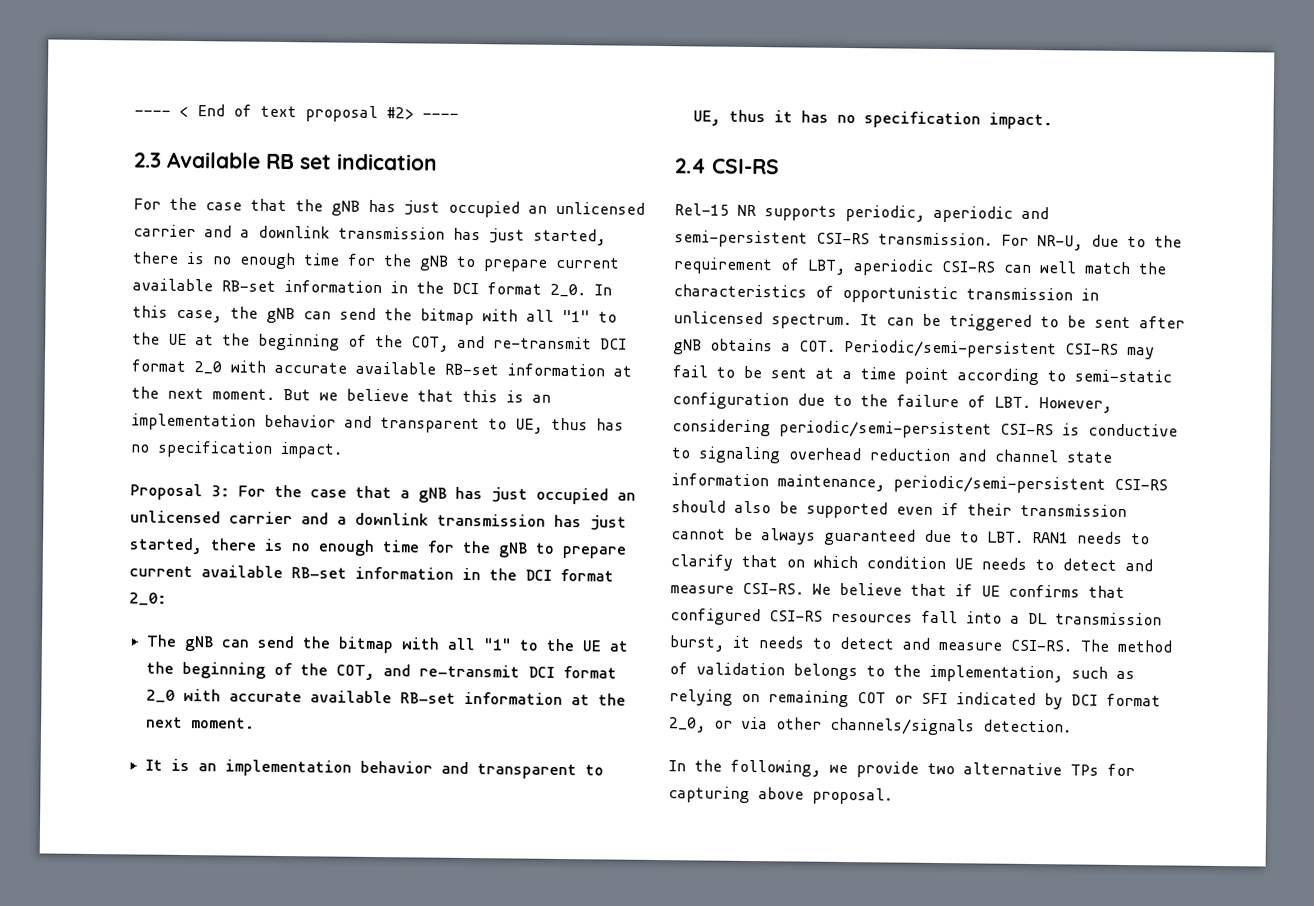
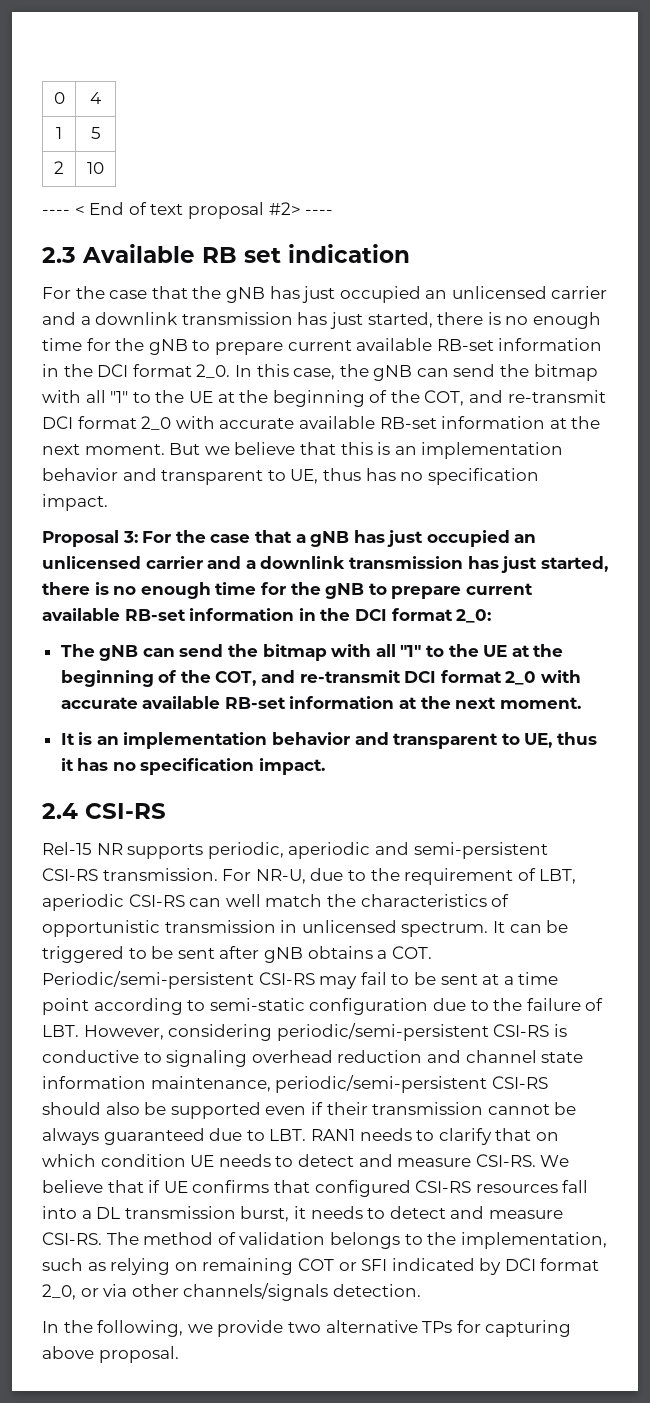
+ 0 | 4
+ 1 | 5
+ 2 | 10

